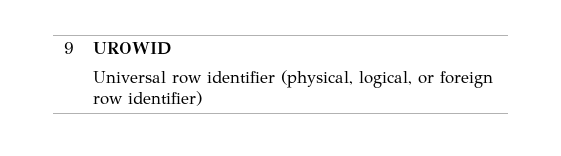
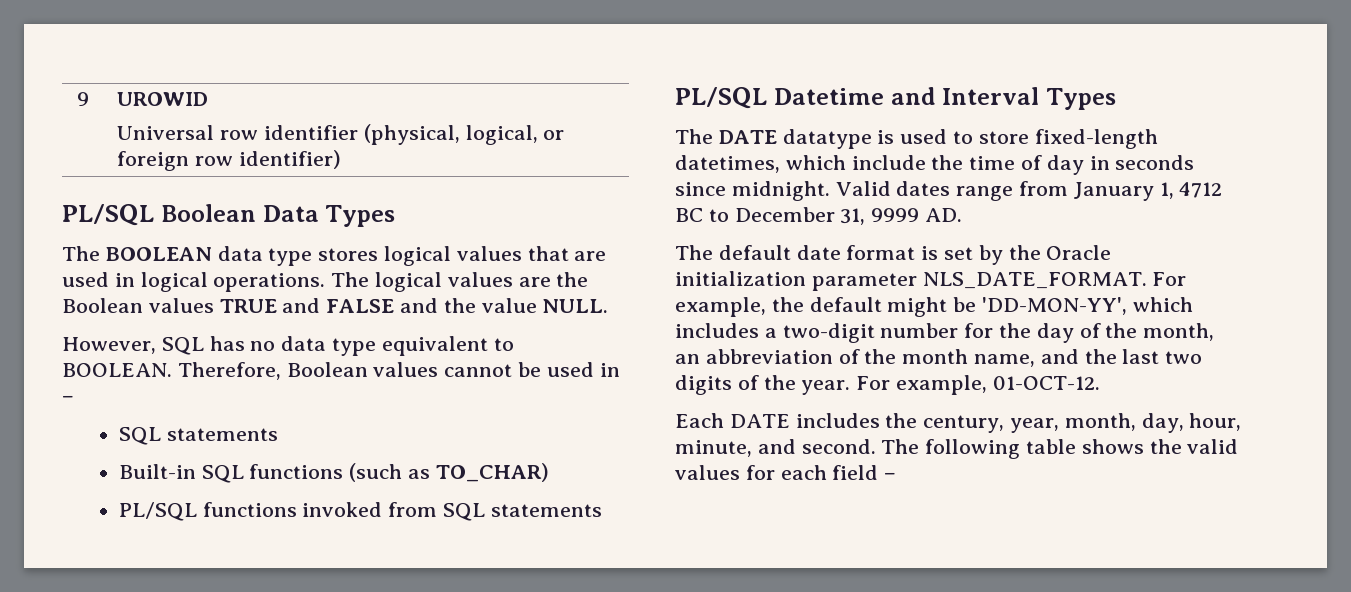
+ PL/SQL Boolean Data Types
+ The BOOLEAN data type stores logical values that are used in logical operations. The logical values are the Boolean values TRUE and FALSE and the value NULL.
+ However, SQL has no data type equivalent to BOOLEAN. Therefore, Boolean values cannot be used in −
+ SQL statements
+ Built-in SQL functions (such as TO_CHAR)
+ PL/SQL functions invoked from SQL statements
+ PL/SQL Datetime and Interval Types
+ The DATE datatype is used to store fixed-length datetimes, which include the time of day in seconds since midnight. Valid dates range from January 1, 4712 BC to December 31, 9999 AD.
+ The default date format is set by the Oracle initialization parameter NLS_DATE_FORMAT. For example, the default might be 'DD-MON-YY', which includes a two-digit number for the day of the month, an abbreviation of the month name, and the last two digits of the year. For example, 01-OCT-12.
+ Each DATE includes the century, year, month, day, hour, minute, and second. The following table shows the valid values for each field −

